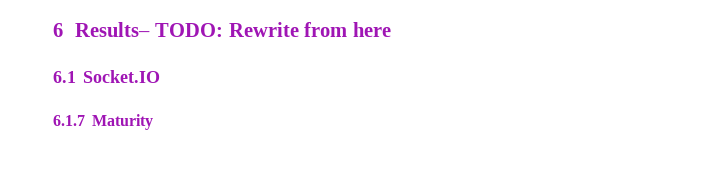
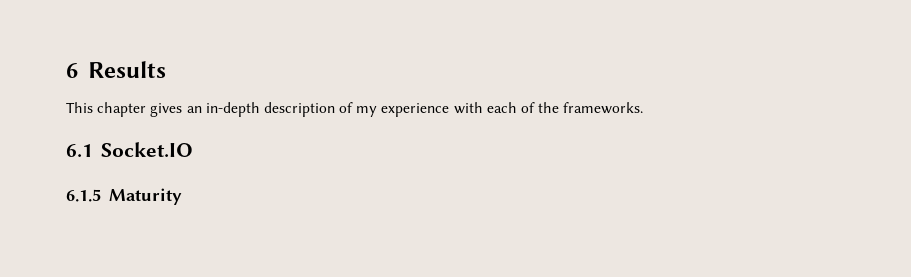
- 6 Results– TODO: Rewrite from here
+ 6 Results
+ This chapter gives an in-depth description of my experience with each of the frameworks.
- 6.1.7 Maturity
+ 6.1.5 Maturity

